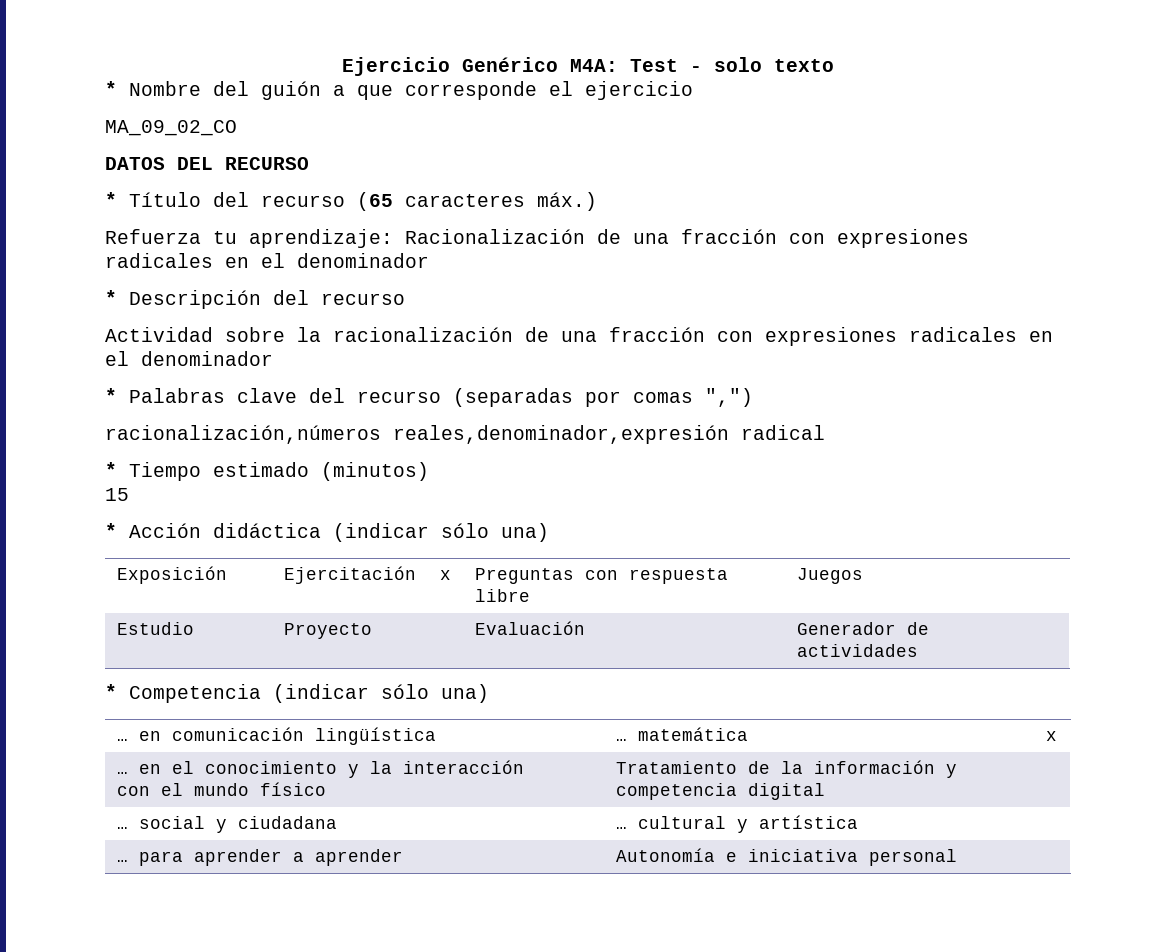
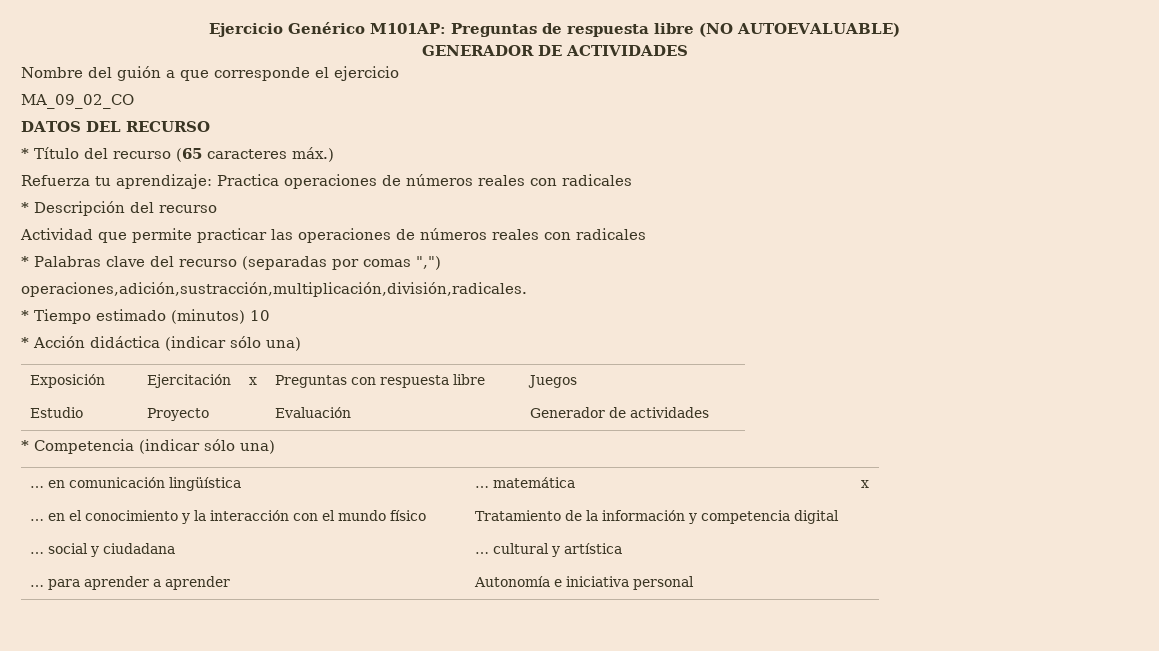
- Ejercicio Genérico M4A: Test - solo texto
- * Nombre del guión a que corresponde el ejercicio
+ Ejercicio Genérico M101AP: Preguntas de respuesta libre (NO AUTOEVALUABLE)
+ GENERADOR DE ACTIVIDADES
+ Nombre del guión a que corresponde el ejercicio
- Refuerza tu aprendizaje: Racionalización de una fracción con expresiones radicales en el denominador
+ Refuerza tu aprendizaje: Practica operaciones de números reales con radicales
- Actividad sobre la racionalización de una fracción con expresiones radicales en el denominador
+ Actividad que permite practicar las operaciones de números reales con radicales
- racionalización,números reales,denominador,expresión radical
+ operaciones,adición,sustracción,multiplicación,división,radicales.
- * Tiempo estimado (minutos)
- 15
+ * Tiempo estimado (minutos) 10

